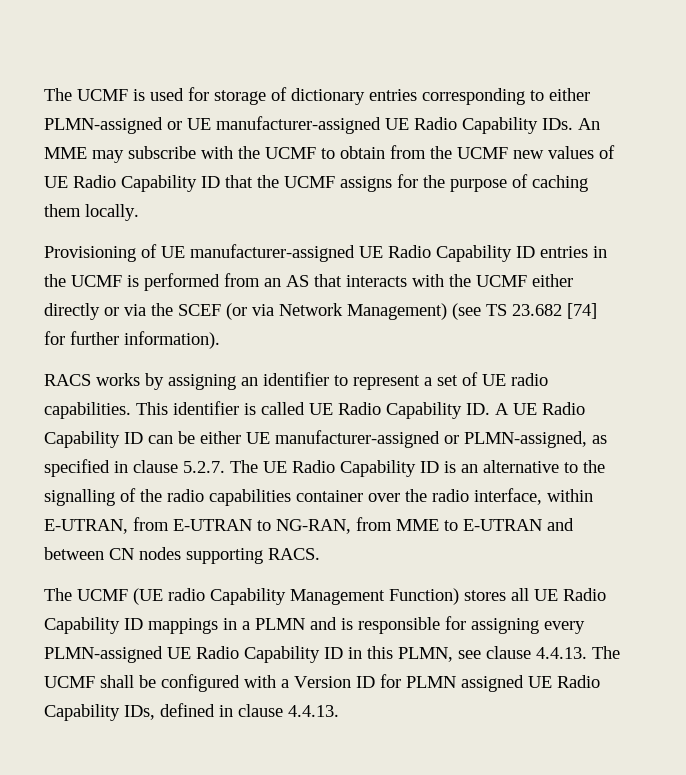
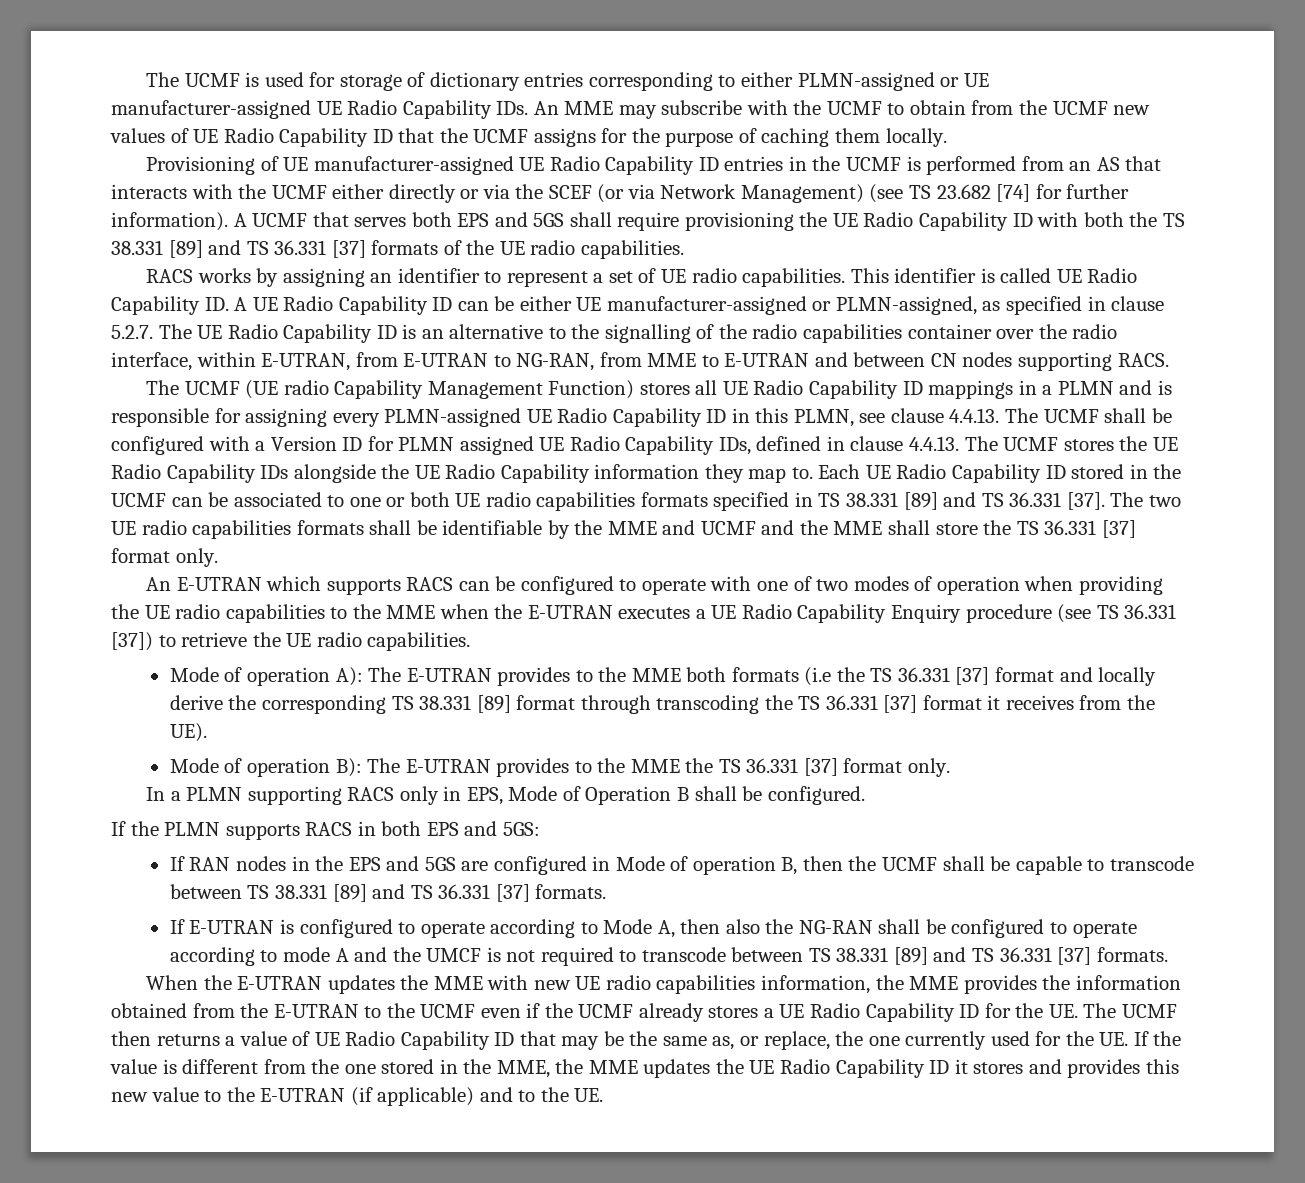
+ A UCMF that serves both EPS and 5GS shall require provisioning the UE Radio Capability ID with both the TS 38.331 [89] and TS 36.331 [37] formats of the UE radio capabilities.
- The UCMF (UE radio Capability Management Function) stores all UE Radio Capability ID mappings in a PLMN and is responsible for assigning every PLMN-assigned UE Radio Capability ID in this PLMN, see clause 4.4.13. The UCMF shall be configured with a Version ID for PLMN assigned UE Radio Capability IDs, defined in clause 4.4.13.
+ The UCMF (UE radio Capability Management Function) stores all UE Radio Capability ID mappings in a PLMN and is responsible for assigning every PLMN-assigned UE Radio Capability ID in this PLMN, see clause 4.4.13. The UCMF shall be configured with a Version ID for PLMN assigned UE Radio Capability IDs, defined in clause 4.4.13. The UCMF stores the UE Radio Capability IDs alongside the UE Radio Capability information they map to. Each UE Radio Capability ID stored in the UCMF can be associated to one or both UE radio capabilities formats specified in TS 38.331 [89] and TS 36.331 [37]. The two UE radio capabilities formats shall be identifiable by the MME and UCMF and the MME shall store the TS 36.331 [37] format only.
+ An E-UTRAN which supports RACS can be configured to operate with one of two modes of operation when providing the UE radio capabilities to the MME when the E-UTRAN executes a UE Radio Capability Enquiry procedure (see TS 36.331 [37]) to retrieve the UE radio capabilities.
+ Mode of operation A): The E-UTRAN provides to the MME both formats (i.e the TS 36.331 [37] format and locally derive the corresponding TS 38.331 [89] format through transcoding the TS 36.331 [37] format it receives from the UE).
+ Mode of operation B): The E-UTRAN provides to the MME the TS 36.331 [37] format only.
+ In a PLMN supporting RACS only in EPS, Mode of Operation B shall be configured.
+ If the PLMN supports RACS in both EPS and 5GS:
+ If RAN nodes in the EPS and 5GS are configured in Mode of operation B, then the UCMF shall be capable to transcode between TS 38.331 [89] and TS 36.331 [37] formats.
+ If E-UTRAN is configured to operate according to Mode A, then also the NG-RAN shall be configured to operate according to mode A and the UMCF is not required to transcode between TS 38.331 [89] and TS 36.331 [37] formats.
+ When the E-UTRAN updates the MME with new UE radio capabilities information, the MME provides the information obtained from the E-UTRAN to the UCMF even if the UCMF already stores a UE Radio Capability ID for the UE. The UCMF then returns a value of UE Radio Capability ID that may be the same as, or replace, the one currently used for the UE. If the value is different from the one stored in the MME, the MME updates the UE Radio Capability ID it stores and provides this new value to the E-UTRAN (if applicable) and to the UE.

